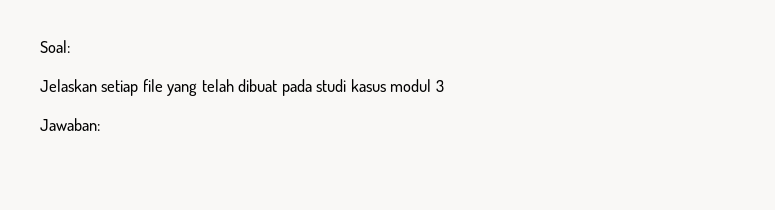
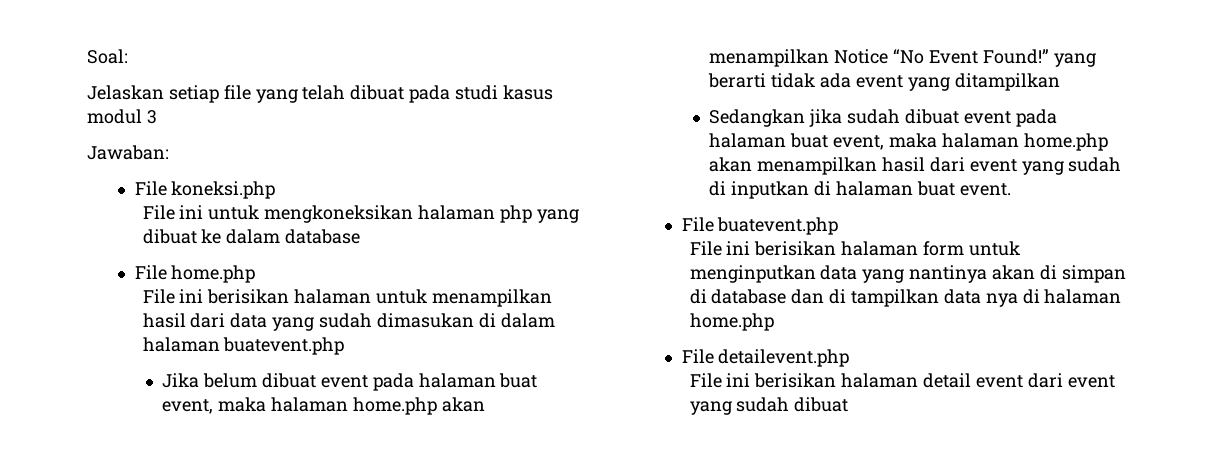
+ File koneksi.php
+ File ini untuk mengkoneksikan halaman php yang dibuat ke dalam database
+ File home.php
+ File ini berisikan halaman untuk menampilkan hasil dari data yang sudah dimasukan di dalam halaman buatevent.php
+ Jika belum dibuat event pada halaman buat event, maka halaman home.php akan menampilkan Notice “No Event Found!” yang berarti tidak ada event yang ditampilkan
+ Sedangkan jika sudah dibuat event pada halaman buat event, maka halaman home.php akan menampilkan hasil dari event yang sudah di inputkan di halaman buat event.
+ File buatevent.php
+ File ini berisikan halaman form untuk menginputkan data yang nantinya akan di simpan di database dan di tampilkan data nya di halaman home.php
+ File detailevent.php
+ File ini berisikan halaman detail event dari event yang sudah dibuat

